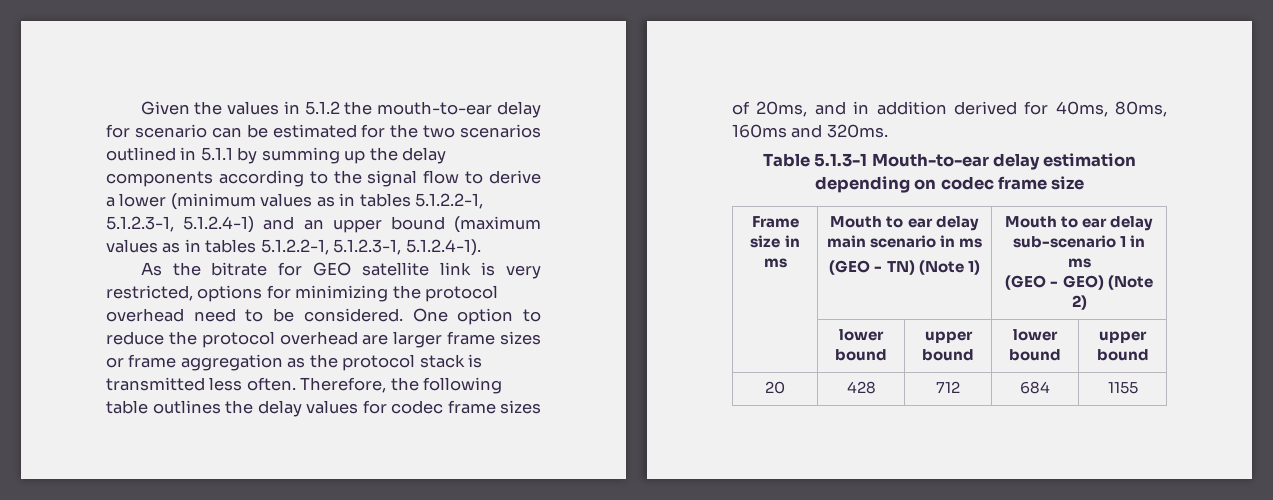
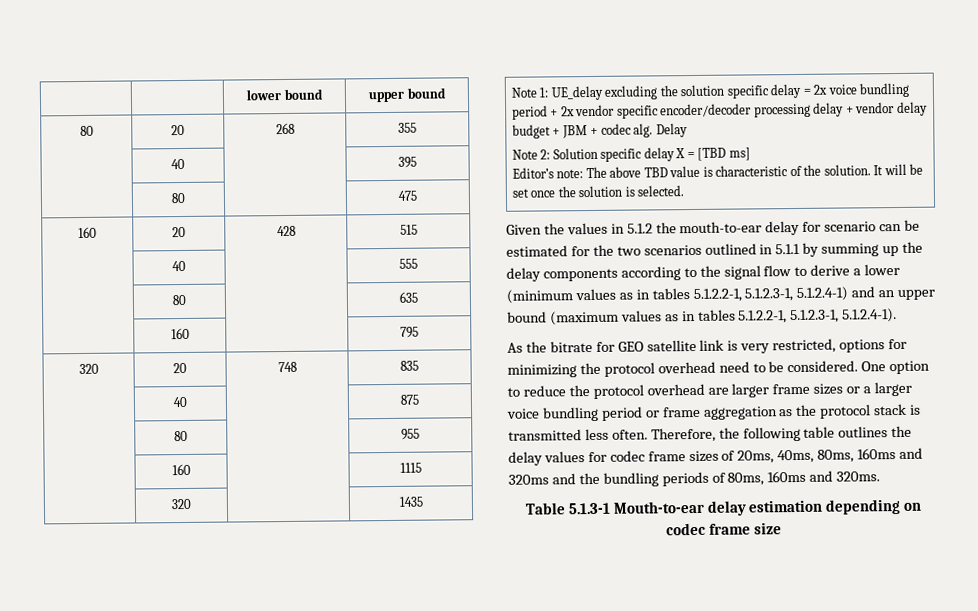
+ | | lower bound | upper bound
+ 80 | 20 | 268 | 355
+ | 40 | | 395
+ | 80 | | 475
+ 160 | 20 | 428 | 515
+ | 40 | | 555
+ | 80 | | 635
+ | 160 | | 795
+ 320 | 20 | 748 | 835
+ | 40 | | 875
+ | 80 | | 955
+ | 160 | | 1115
+ | 320 | | 1435
+ Note 1: UE_delay excluding the solution specific delay = 2x voice bundling period + 2x vendor specific encoder/decoder processing delay + vendor delay budget + JBM + codec alg. Delay
+ Note 2: Solution specific delay X = [TBD ms]
+ Editor’s note: The above TBD value is characteristic of the solution. It will be set once the solution is selected.
- One option to reduce the protocol overhead are larger frame sizes or frame aggregation as the protocol stack is transmitted less often.
+ One option to reduce the protocol overhead are larger frame sizes or a larger voice bundling period or frame aggregation as the protocol stack is transmitted less often.
- Therefore, the following table outlines the delay values for codec frame sizes of 20ms, and in addition derived for 40ms, 80ms, 160ms and 320ms.
+ Therefore, the following table outlines the delay values for codec frame sizes of 20ms, 40ms, 80ms, 160ms and 320ms and the bundling periods of 80ms, 160ms and 320ms.
- Frame size in ms | Mouth to ear delay main scenario in ms
- (GEO - TN) (Note 1) | Mouth to ear delay sub-scenario 1 in ms
- (GEO - GEO) (Note 2)
- | lower bound | upper bound | lower bound | upper bound
- 20 | 428 | 712 | 684 | 1155

